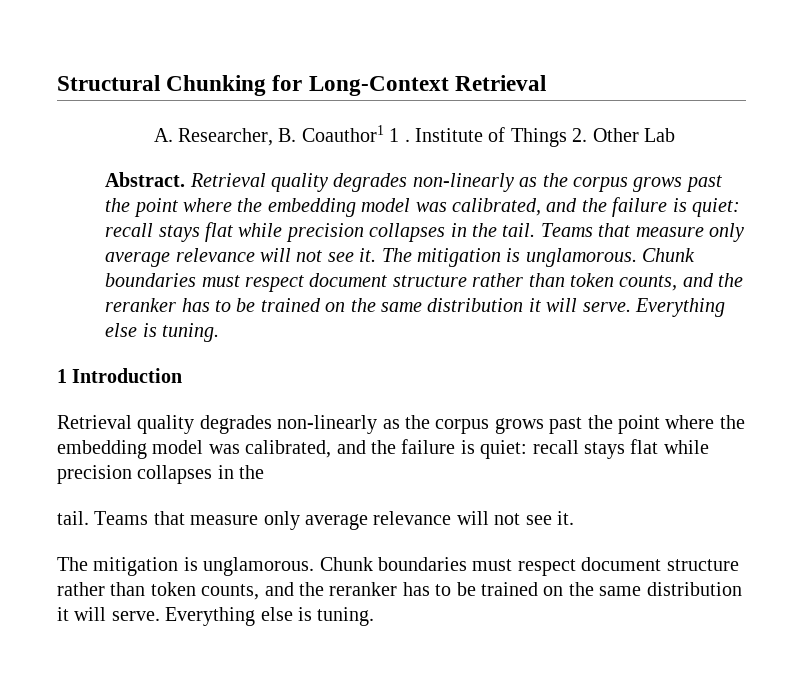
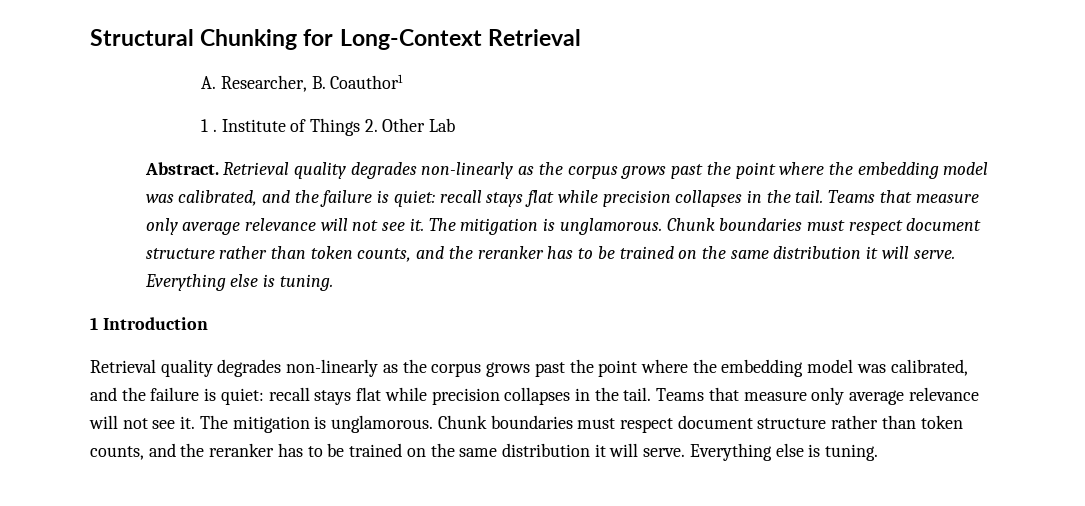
- A. Researcher, B. Coauthor1 1 .
+ A. Researcher, B. Coauthor1
+ 1 .
  1 Introduction
- Retrieval quality degrades non-linearly as the corpus grows past the point where the embedding model was calibrated, and the failure is quiet: recall stays flat while precision collapses in the
- tail. Teams that measure only average relevance will not see it.
- The mitigation is unglamorous.
+ Retrieval quality degrades non-linearly as the corpus grows past the point where the embedding model was calibrated, and the failure is quiet: recall stays flat while precision collapses in the tail. Teams that measure only average relevance will not see it. The mitigation is unglamorous.

